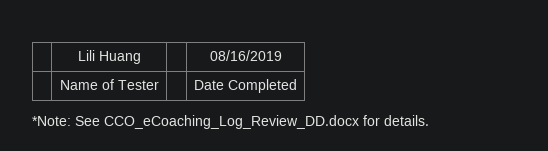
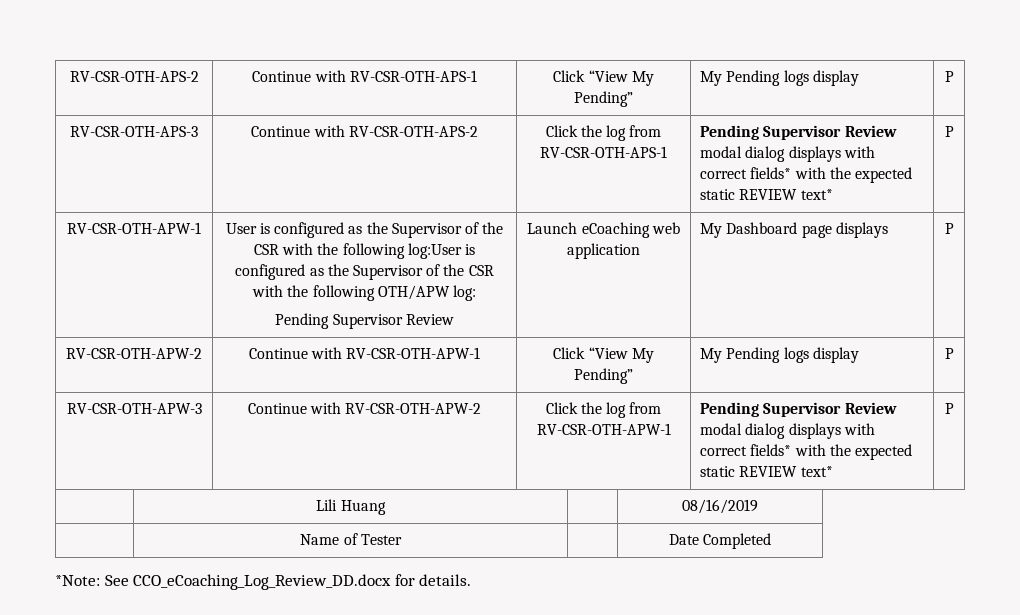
+ RV-CSR-OTH-APS-2 | Continue with RV-CSR-OTH-APS-1 | Click “View My Pending” | My Pending logs display | P
+ RV-CSR-OTH-APS-3 | Continue with RV-CSR-OTH-APS-2 | Click the log from RV-CSR-OTH-APS-1 | Pending Supervisor Review modal dialog displays with correct fields* with the expected static REVIEW text* | P
+ RV-CSR-OTH-APW-1 | User is configured as the Supervisor of the CSR with the following log:User is configured as the Supervisor of the CSR with the following OTH/APW log:
+ Pending Supervisor Review | Launch eCoaching web application | My Dashboard page displays | P
+ RV-CSR-OTH-APW-2 | Continue with RV-CSR-OTH-APW-1 | Click “View My Pending” | My Pending logs display | P
+ RV-CSR-OTH-APW-3 | Continue with RV-CSR-OTH-APW-2 | Click the log from RV-CSR-OTH-APW-1 | Pending Supervisor Review modal dialog displays with correct fields* with the expected static REVIEW text* | P

